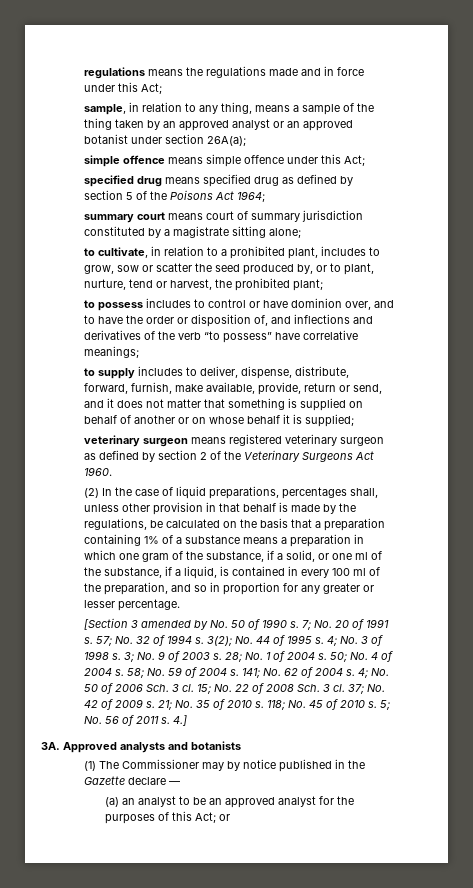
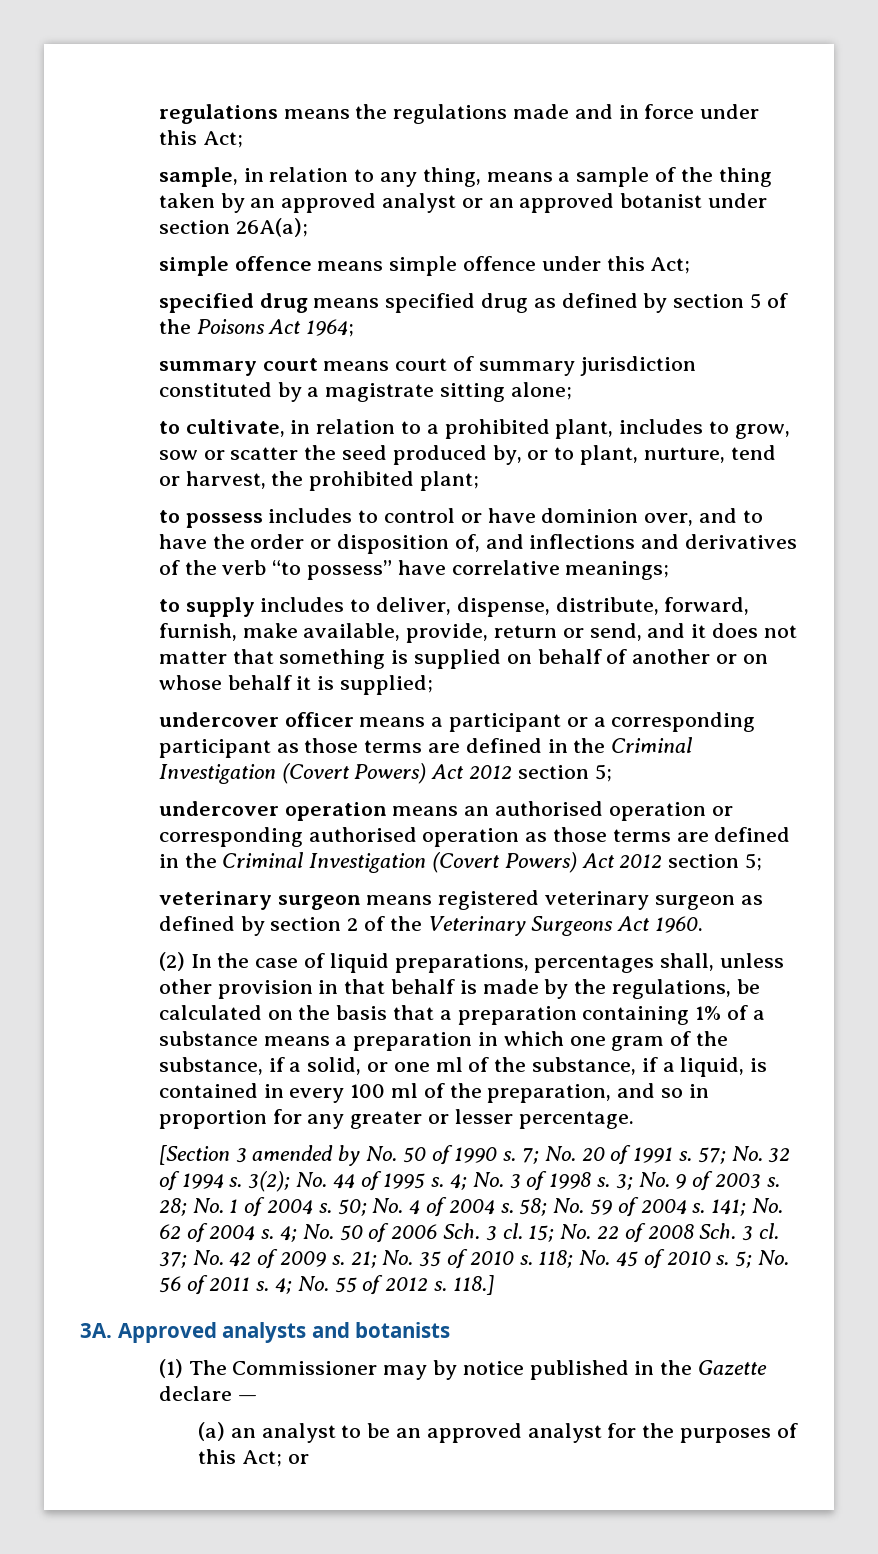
+ undercover officer means a participant or a corresponding participant as those terms are defined in the Criminal Investigation (Covert Powers) Act 2012 section 5;
+ undercover operation means an authorised operation or corresponding authorised operation as those terms are defined in the Criminal Investigation (Covert Powers) Act 2012 section 5;
- 4.]
+ 4; No. 55 of 2012 s. 118.]

